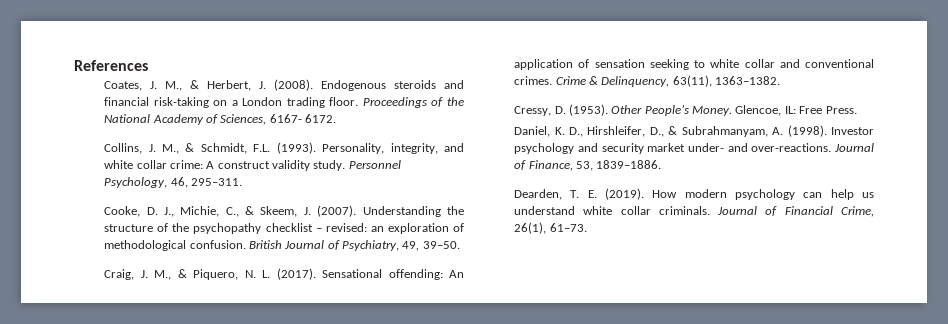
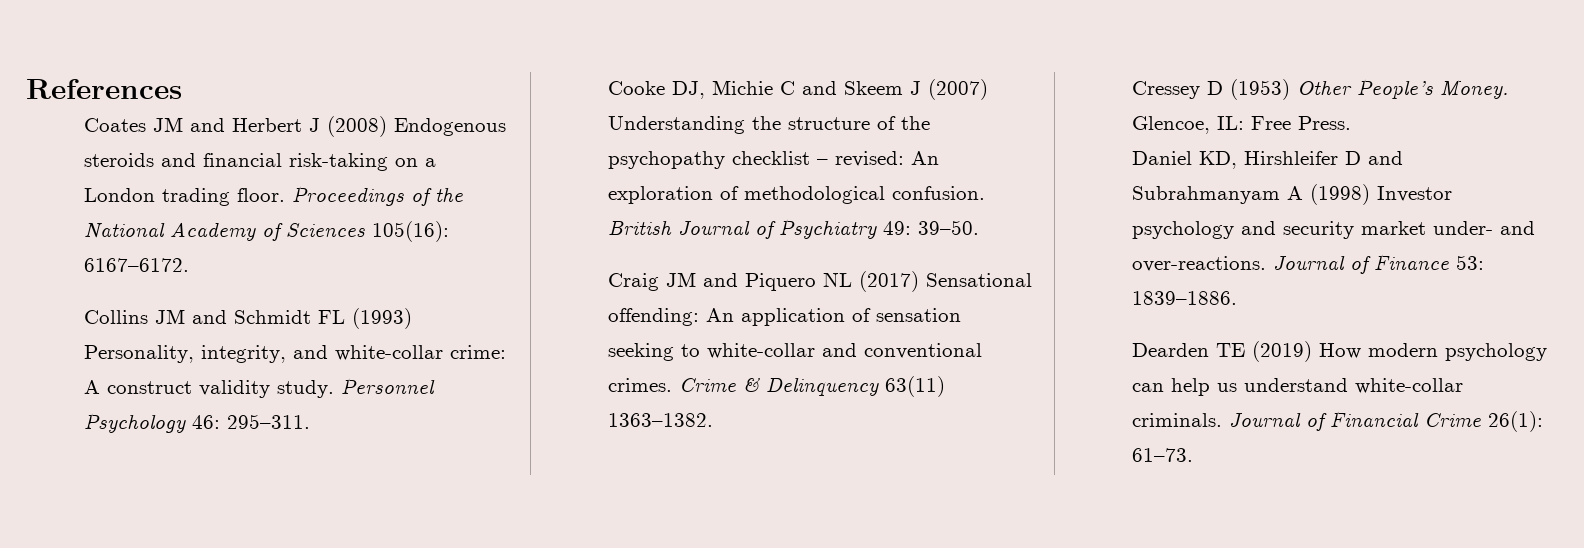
- Coates, J. M., & Herbert, J. (2008). Endogenous steroids and financial risk-taking on a London trading floor.
+ Coates JM and Herbert J (2008) Endogenous steroids and financial risk-taking on a London trading floor.
- Proceedings of the National Academy of Sciences, 6167- 6172.
- Collins, J. M., & Schmidt, F.L. (1993). Personality, integrity, and white collar crime: A construct validity study.
+ Proceedings of the National Academy of Sciences 105(16): 6167–6172.
+ Collins JM and Schmidt FL (1993) Personality, integrity, and white-collar crime: A construct validity study.
- Personnel Psychology, 46, 295–311.
+ Personnel Psychology 46: 295–311.
- Cooke, D. J., Michie, C., & Skeem, J. (2007). Understanding the structure of the psychopathy checklist – revised: an exploration of methodological confusion.
+ Cooke DJ, Michie C and Skeem J (2007) Understanding the structure of the psychopathy checklist – revised: An exploration of methodological confusion.
- British Journal of Psychiatry, 49, 39–50.
+ British Journal of Psychiatry 49: 39–50.
- Craig, J. M., & Piquero, N. L. (2017). Sensational offending: An application of sensation seeking to white collar and conventional crimes.
+ Craig JM and Piquero NL (2017) Sensational offending: An application of sensation seeking to white-collar and conventional crimes.
- Crime & Delinquency, 63(11), 1363–1382.
+ Crime & Delinquency 63(11) 1363–1382.
- Cressy, D. (1953). Other People’s Money.
+ Cressey D (1953) Other People’s Money.
- Daniel, K. D., Hirshleifer, D., & Subrahmanyam, A. (1998). Investor psychology and security market under- and over-reactions.
+ Daniel KD, Hirshleifer D and Subrahmanyam A (1998) Investor psychology and security market under- and over-reactions.
- Journal of Finance, 53, 1839–1886.
+ Journal of Finance 53: 1839–1886.
- Dearden, T. E. (2019). How modern psychology can help us understand white collar criminals.
+ Dearden TE (2019) How modern psychology can help us understand white-collar criminals.
- Journal of Financial Crime, 26(1), 61–73.
+ Journal of Financial Crime 26(1): 61–73.

